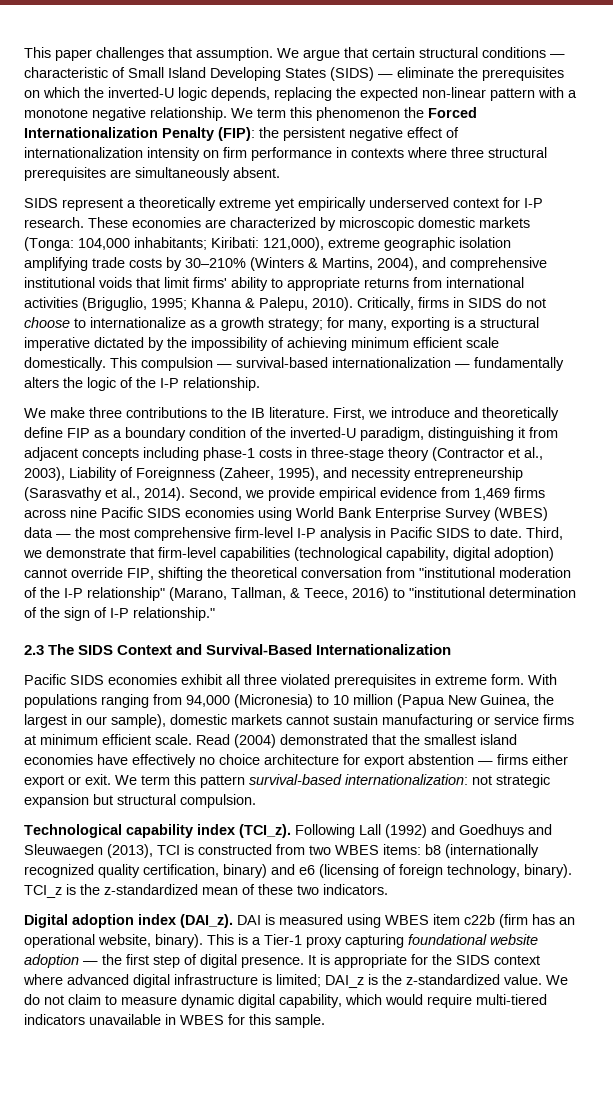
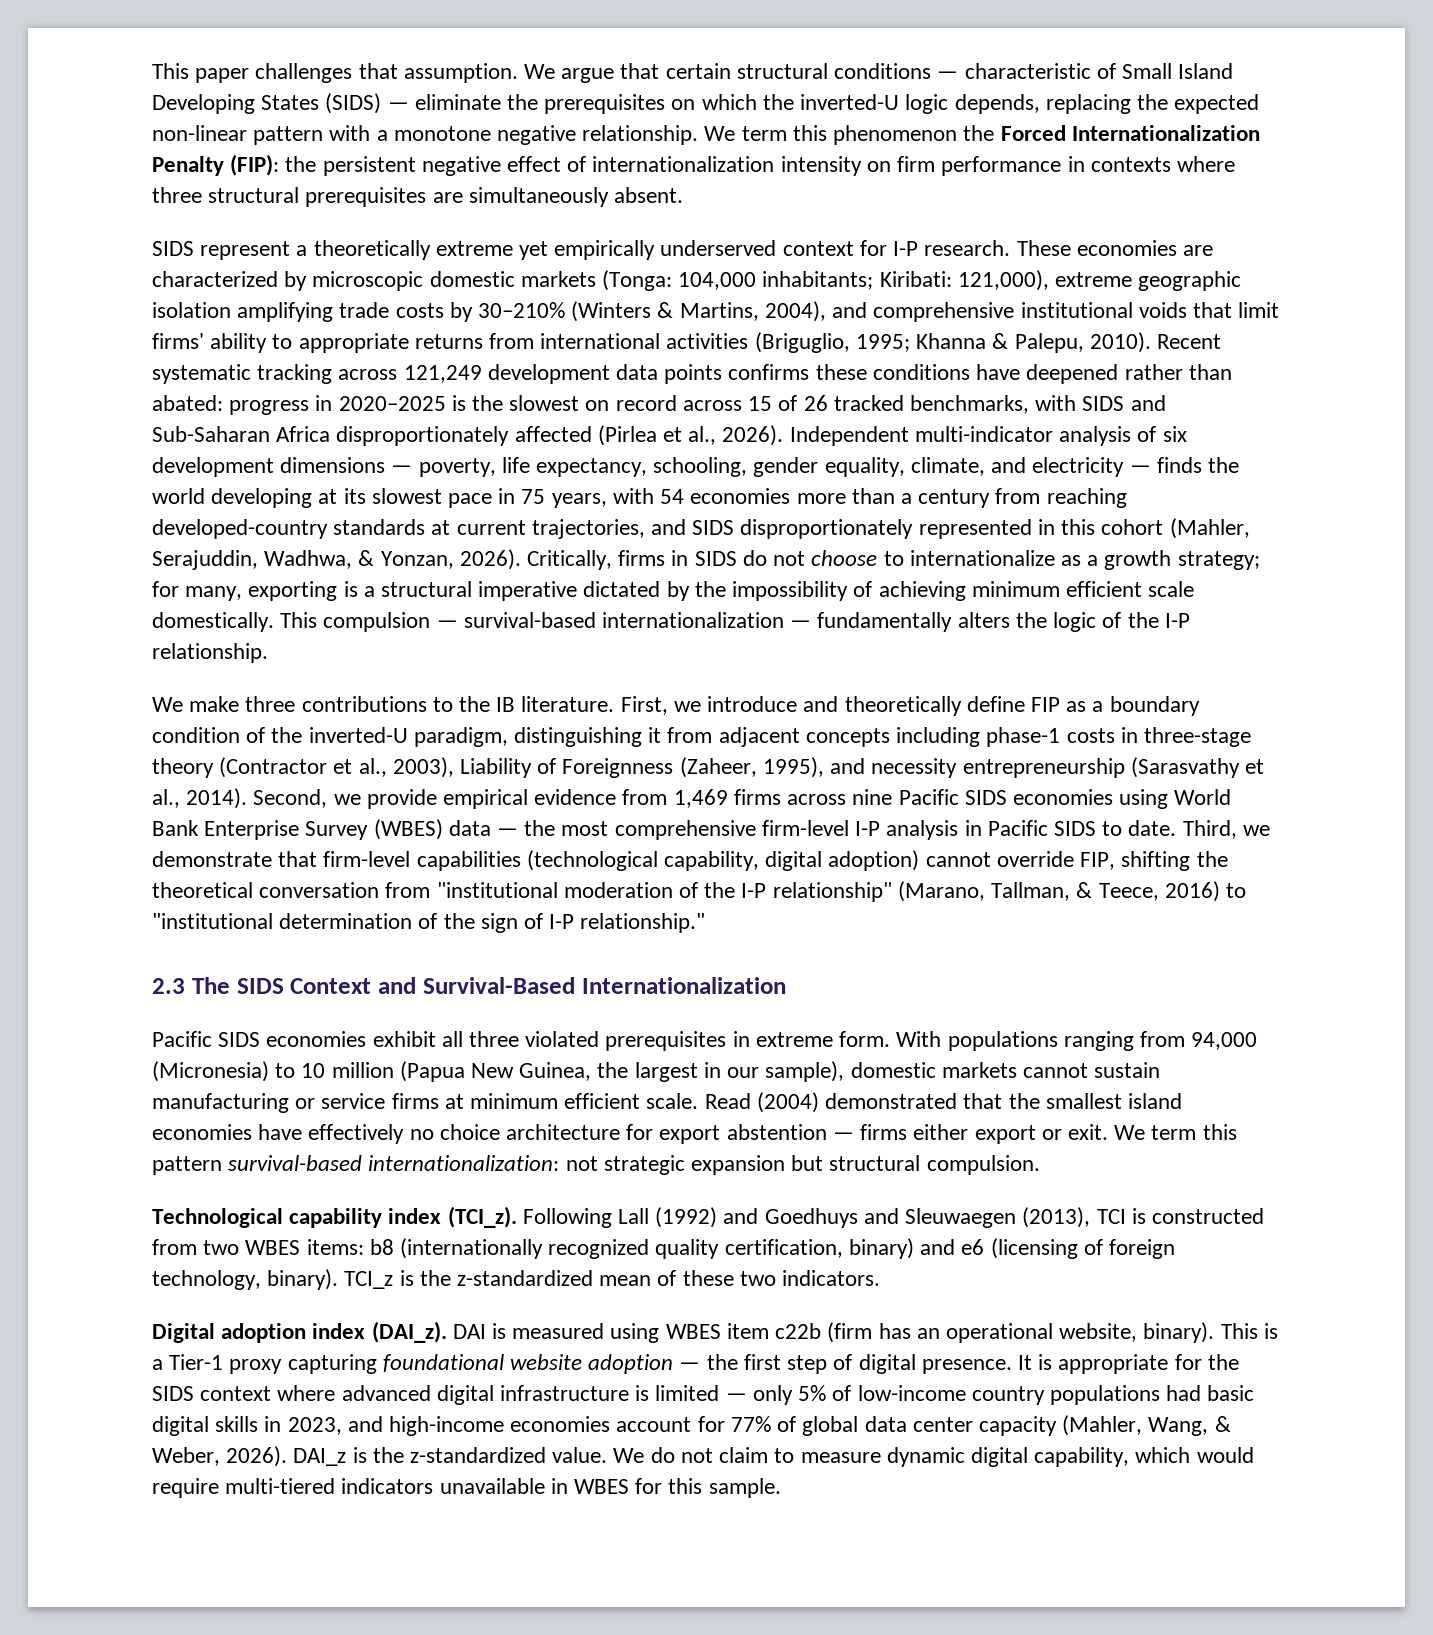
+ Recent systematic tracking across 121,249 development data points confirms these conditions have deepened rather than abated: progress in 2020–2025 is the slowest on record across 15 of 26 tracked benchmarks, with SIDS and Sub-Saharan Africa disproportionately affected (Pirlea et al., 2026). Independent multi-indicator analysis of six development dimensions — poverty, life expectancy, schooling, gender equality, climate, and electricity — finds the world developing at its slowest pace in 75 years, with 54 economies more than a century from reaching developed-country standards at current trajectories, and SIDS disproportionately represented in this cohort (Mahler, Serajuddin, Wadhwa, & Yonzan, 2026).
- It is appropriate for the SIDS context where advanced digital infrastructure is limited; DAI_z is the z-standardized value.
+ It is appropriate for the SIDS context where advanced digital infrastructure is limited — only 5% of low-income country populations had basic digital skills in 2023, and high-income economies account for 77% of global data center capacity (Mahler, Wang, & Weber, 2026). DAI_z is the z-standardized value.

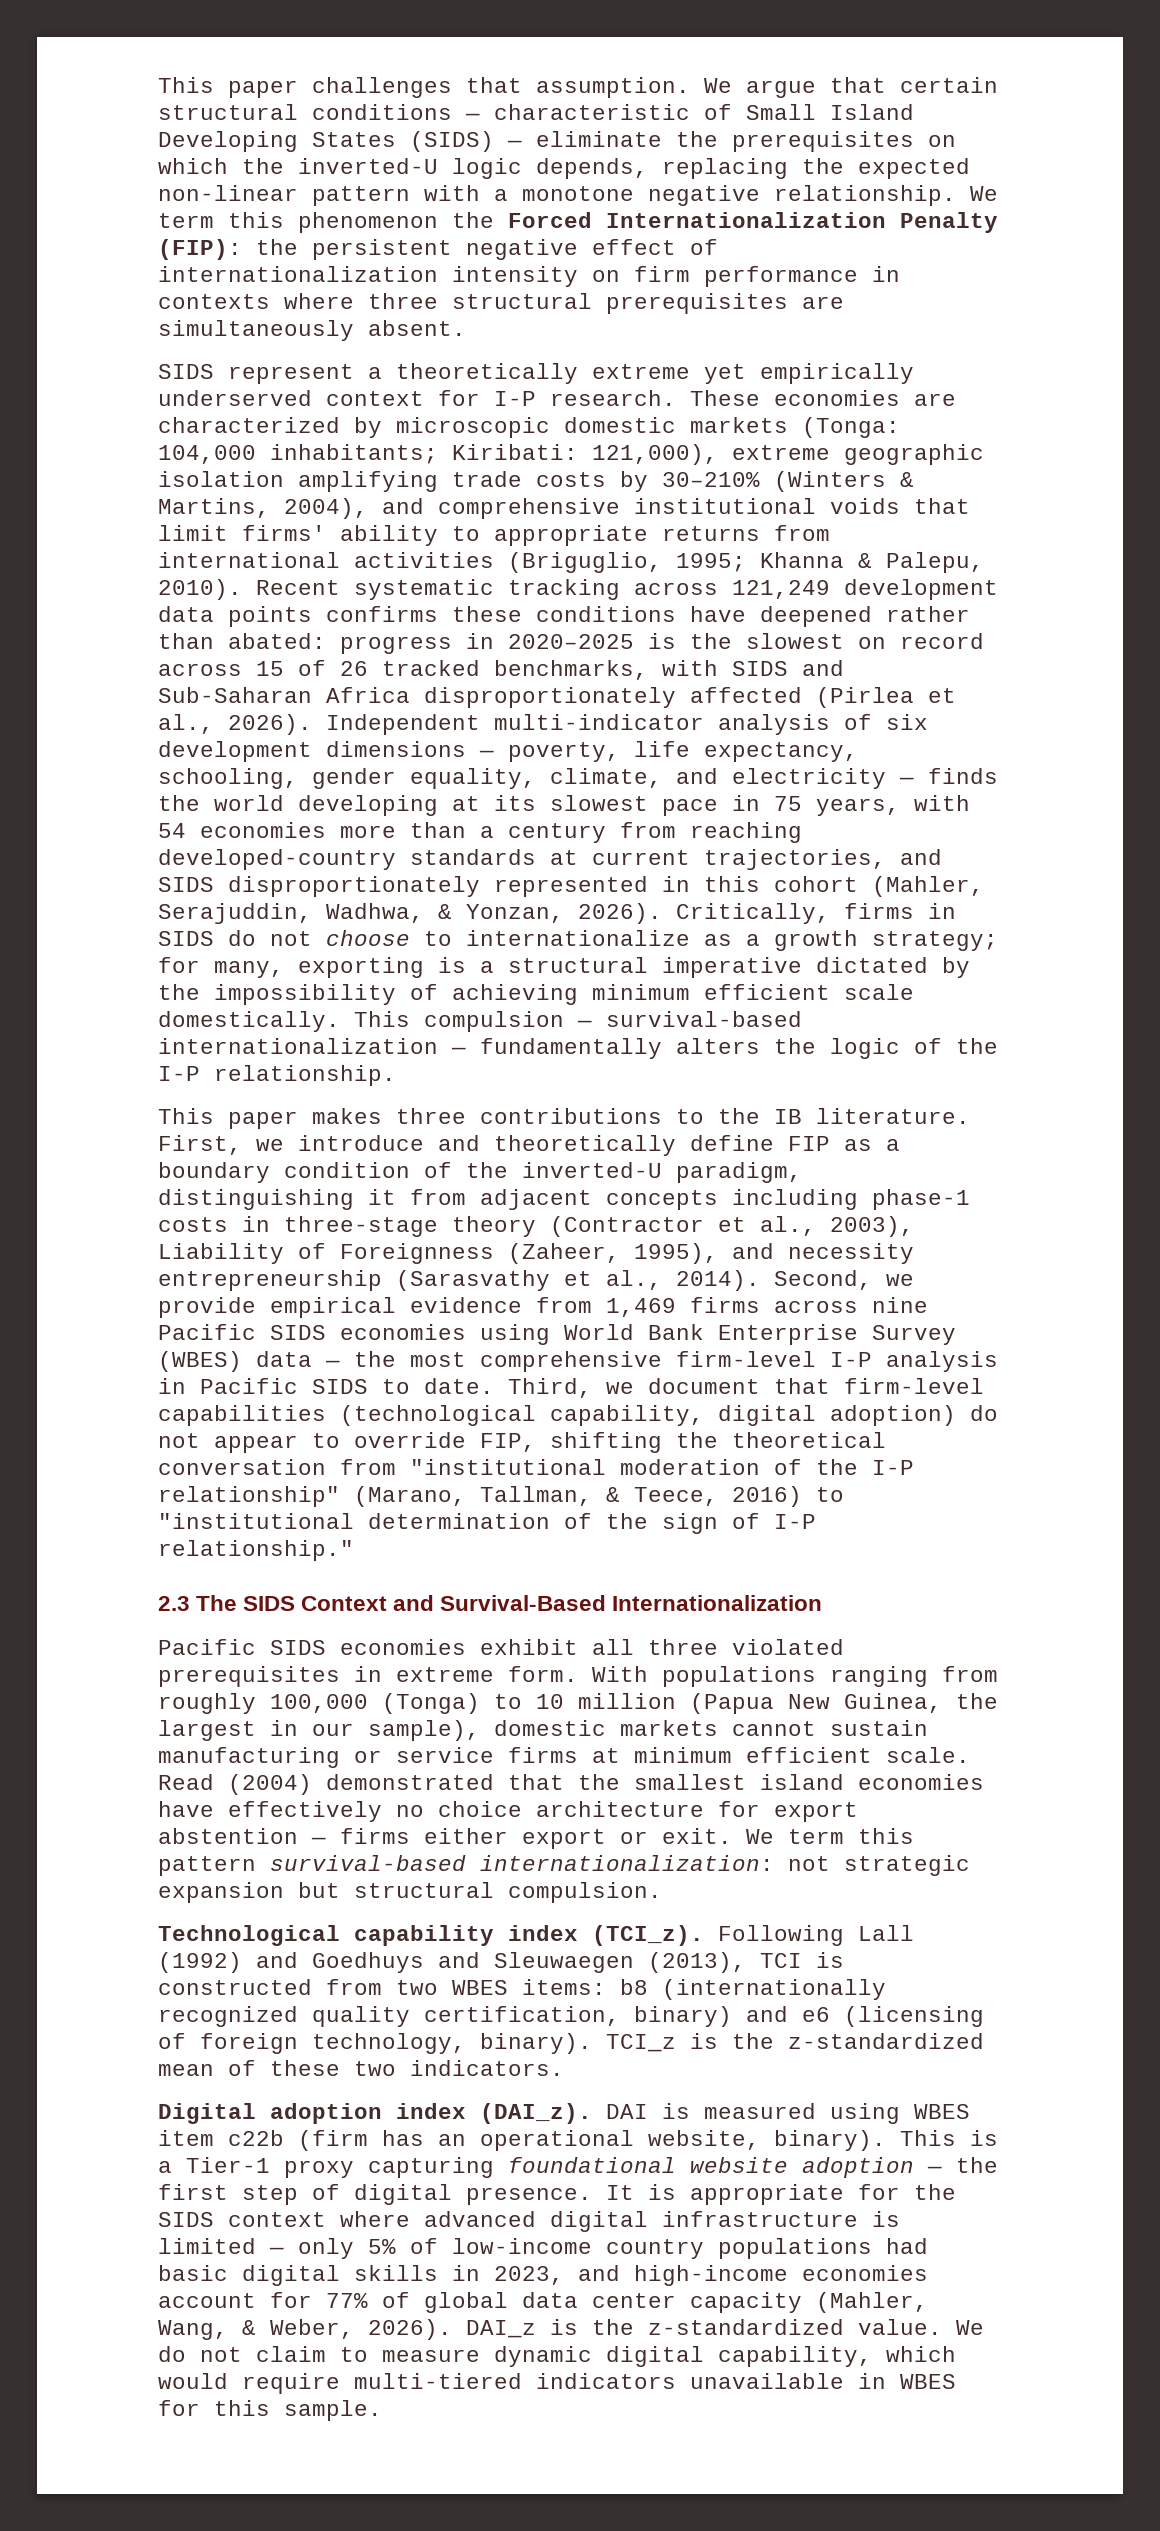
- We make three contributions to the IB literature.
+ This paper makes three contributions to the IB literature.
- Third, we demonstrate that firm-level capabilities (technological capability, digital adoption) cannot override FIP, shifting the theoretical conversation from "institutional moderation of the I-P relationship" (Marano, Tallman, & Teece, 2016) to "institutional determination of the sign of I-P relationship."
+ Third, we document that firm-level capabilities (technological capability, digital adoption) do not appear to override FIP, shifting the theoretical conversation from "institutional moderation of the I-P relationship" (Marano, Tallman, & Teece, 2016) to "institutional determination of the sign of I-P relationship."
- With populations ranging from 94,000 (Micronesia) to 10 million (Papua New Guinea, the largest in our sample), domestic markets cannot sustain manufacturing or service firms at minimum efficient scale.
+ With populations ranging from roughly 100,000 (Tonga) to 10 million (Papua New Guinea, the largest in our sample), domestic markets cannot sustain manufacturing or service firms at minimum efficient scale.

